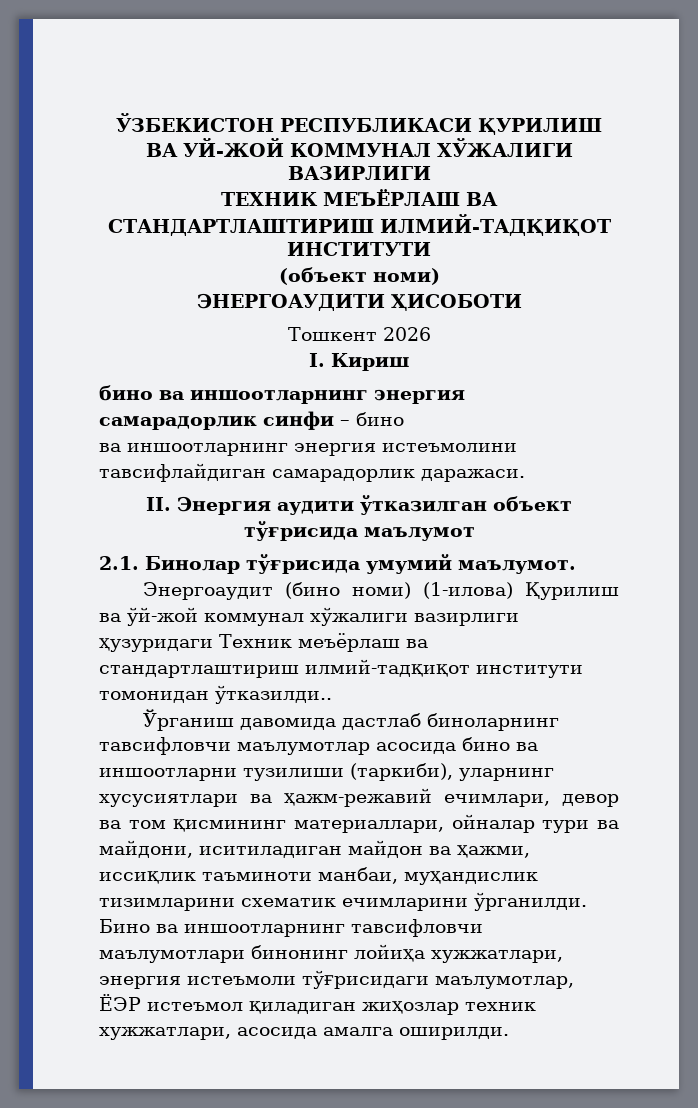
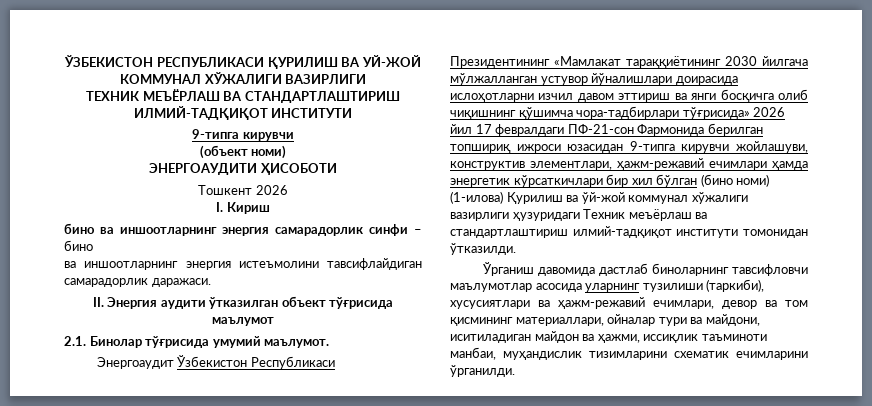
  ТEХНИК МEЪЁРЛАШ ВА СТАНДАРТЛАШТИРИШ ИЛМИЙ-ТАДҚИҚОТ ИНСТИТУТИ
+ 9-типга кирувчи
- Энергоаудит (бино номи) (1-илова) Қурилиш ва ўй-жой коммунал хўжалиги вазирлиги ҳузуридаги Техник меъёрлаш ва стандартлаштириш илмий-тадқиқот институти томонидан ўтказилди..
+ Энергоаудит Ўзбекистон Республикаси Президентининг «Мамлакат тараққиётининг 2030 йилгача мўлжалланган устувор йўналишлари доирасида ислоҳотларни изчил давом эттириш ва янги босқичга олиб чиқишнинг қўшимча чора-тадбирлари тўғрисида» 2026 йил 17 февралдаги ПФ-21-сон Фармонида берилган топшириқ ижроси юзасидан 9-типга кирувчи жойлашуви, конструктив элементлари, ҳажм-режавий ечимлари ҳамда энергетик кўрсаткичлари бир хил бўлган (бино номи) (1-илова) Қурилиш ва ўй-жой коммунал хўжалиги вазирлиги ҳузуридаги Техник меъёрлаш ва стандартлаштириш илмий-тадқиқот институти томонидан ўтказилди.
- Ўрганиш давомида дастлаб биноларнинг тавсифловчи маълумотлар асосида бино ва иншоотларни тузилиши (таркиби), уларнинг хусусиятлари ва ҳажм-режавий ечимлари, девор ва том қисмининг материаллари, ойналар тури ва майдони, иситиладиган майдон ва ҳажми, иссиқлик таъминоти манбаи, муҳандислик тизимларини схематик ечимларини ўрганилди. Бино ва иншоотларнинг тавсифловчи маълумотлари бинонинг лойиҳа хужжатлари, энергия истеъмоли тўғрисидаги маълумотлар, ЁЭР истеъмол қиладиган жиҳозлар техник хужжатлари, асосида амалга оширилди.
+ Ўрганиш давомида дастлаб биноларнинг тавсифловчи маълумотлар асосида уларнинг тузилиши (таркиби), хусусиятлари ва ҳажм-режавий ечимлари, девор ва том қисмининг материаллари, ойналар тури ва майдони, иситиладиган майдон ва ҳажми, иссиқлик таъминоти манбаи, муҳандислик тизимларини схематик ечимларини ўрганилди.

